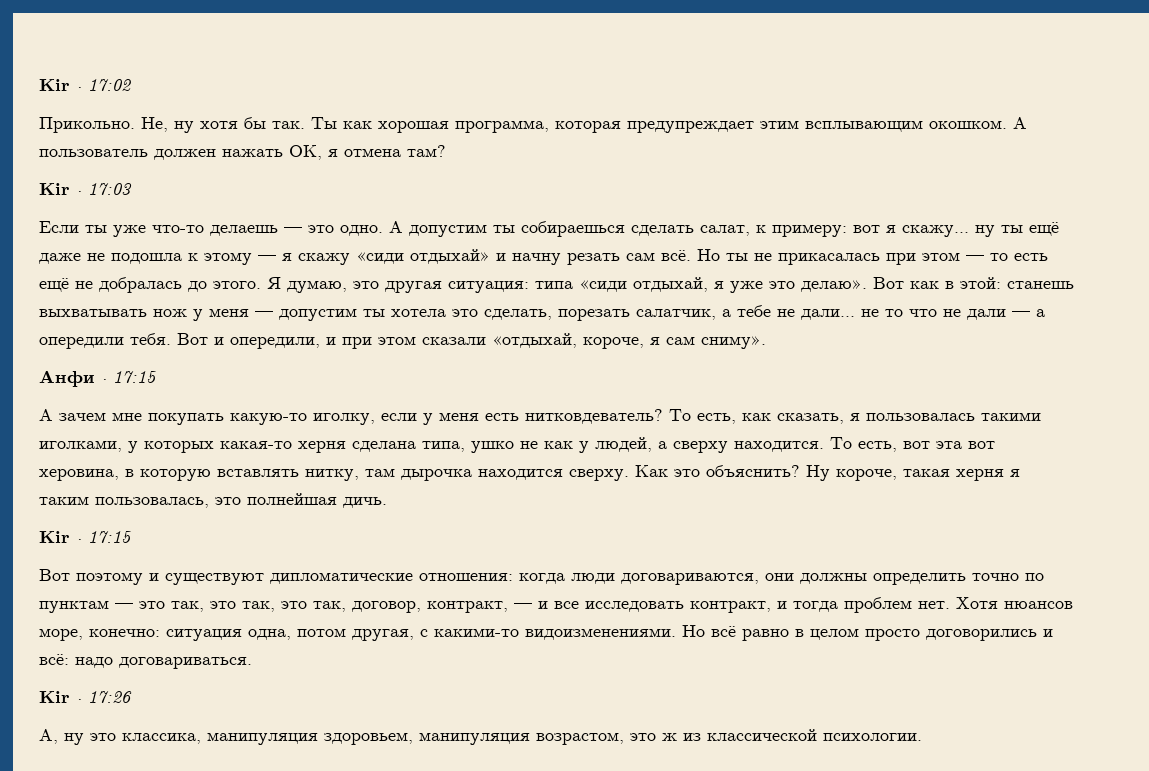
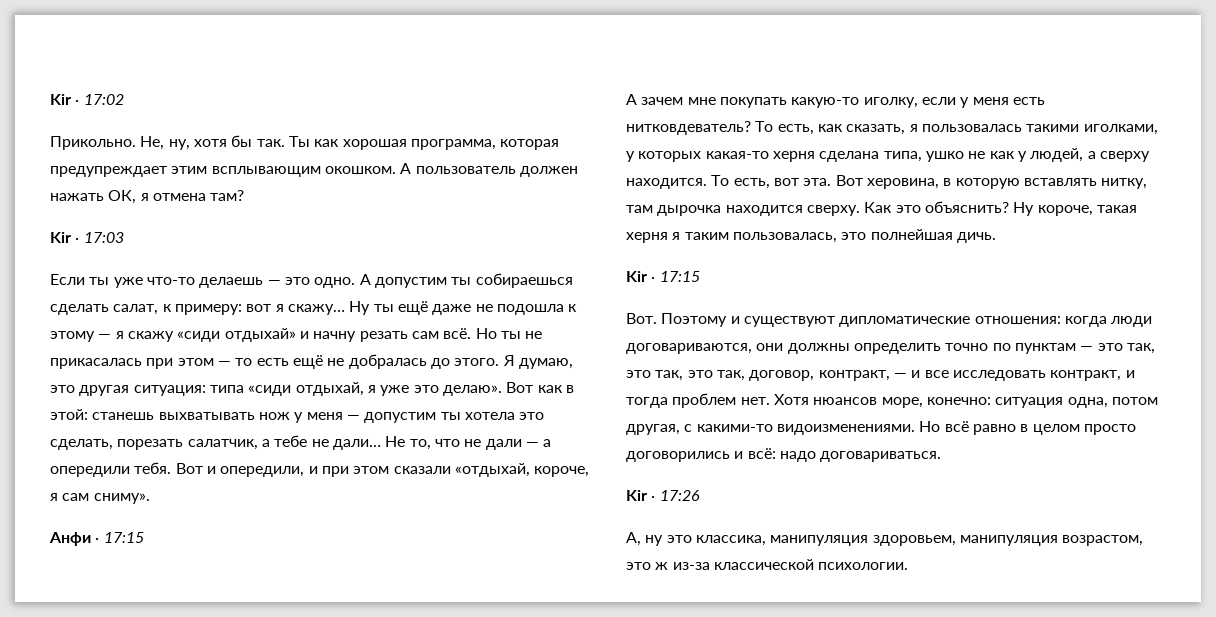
- Не, ну хотя бы так.
+ Не, ну, хотя бы так.
- А допустим ты собираешься сделать салат, к примеру: вот я скажу… ну ты ещё даже не подошла к этому — я скажу «сиди отдыхай» и начну резать сам всё.
+ А допустим ты собираешься сделать салат, к примеру: вот я скажу… Ну ты ещё даже не подошла к этому — я скажу «сиди отдыхай» и начну резать сам всё.
- Вот как в этой: станешь выхватывать нож у меня — допустим ты хотела это сделать, порезать салатчик, а тебе не дали… не то что не дали — а опередили тебя.
+ Вот как в этой: станешь выхватывать нож у меня — допустим ты хотела это сделать, порезать салатчик, а тебе не дали… Не то, что не дали — а опередили тебя.
- То есть, вот эта вот херовина, в которую вставлять нитку, там дырочка находится сверху.
+ То есть, вот эта. Вот херовина, в которую вставлять нитку, там дырочка находится сверху.
- Вот поэтому и существуют дипломатические отношения: когда люди договариваются, они должны определить точно по пунктам — это так, это так, это так, договор, контракт, — и все исследовать контракт, и тогда проблем нет.
+ Вот. Поэтому и существуют дипломатические отношения: когда люди договариваются, они должны определить точно по пунктам — это так, это так, это так, договор, контракт, — и все исследовать контракт, и тогда проблем нет.
- А, ну это классика, манипуляция здоровьем, манипуляция возрастом, это ж из классической психологии.
+ А, ну это классика, манипуляция здоровьем, манипуляция возрастом, это ж из-за классической психологии.

